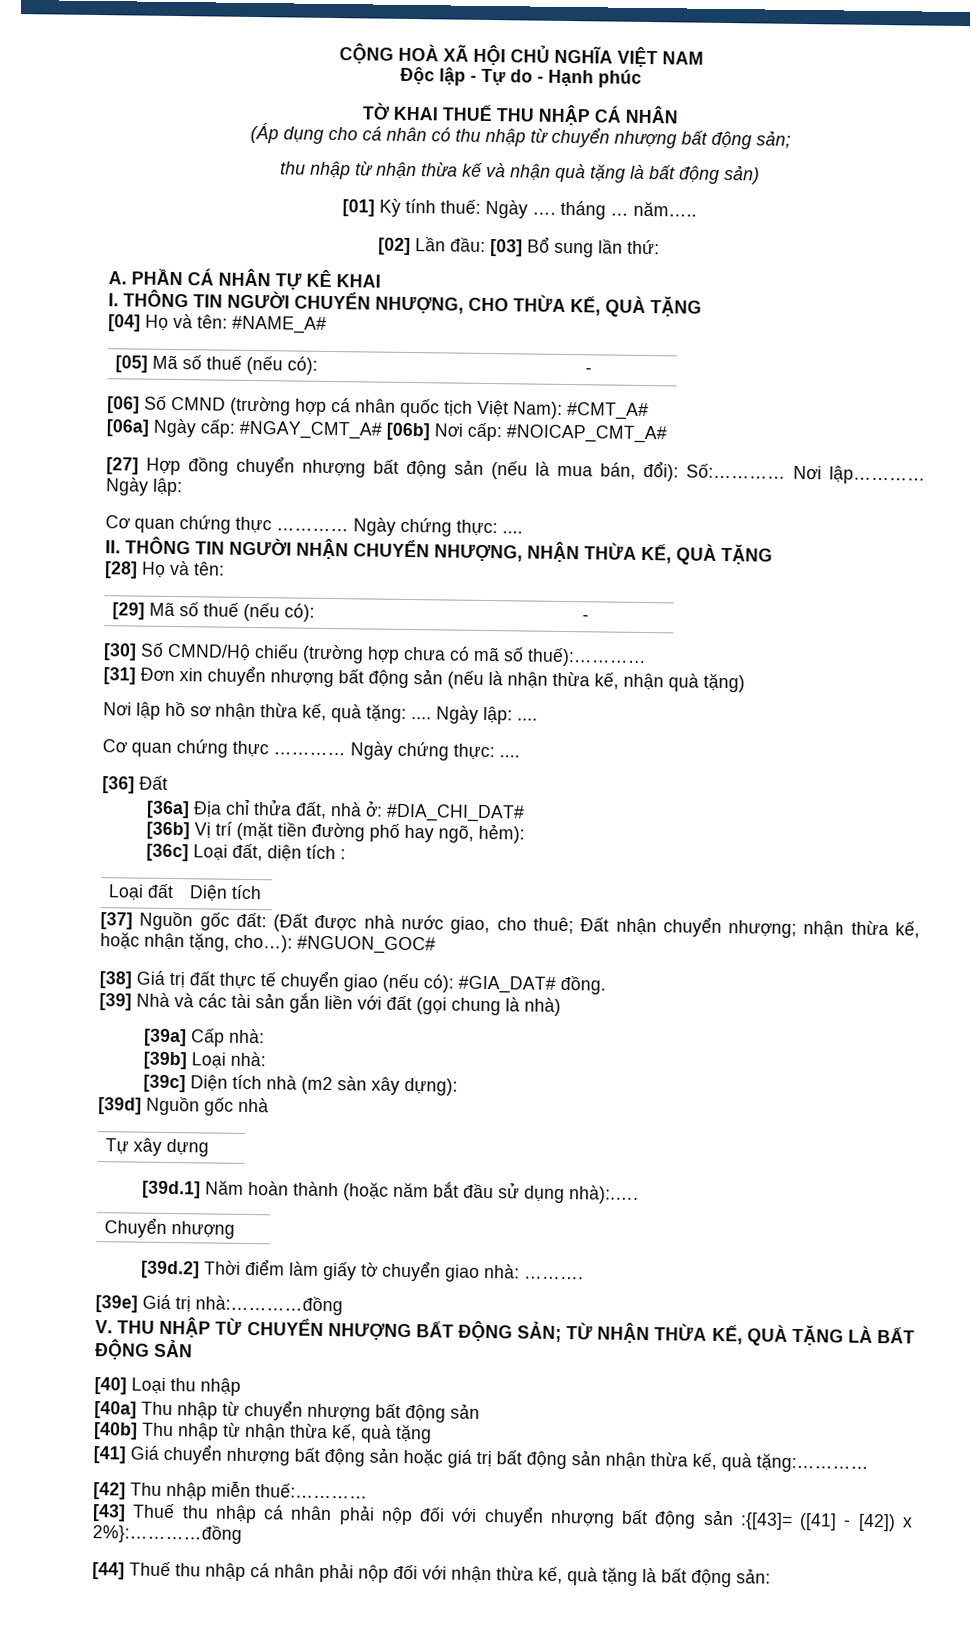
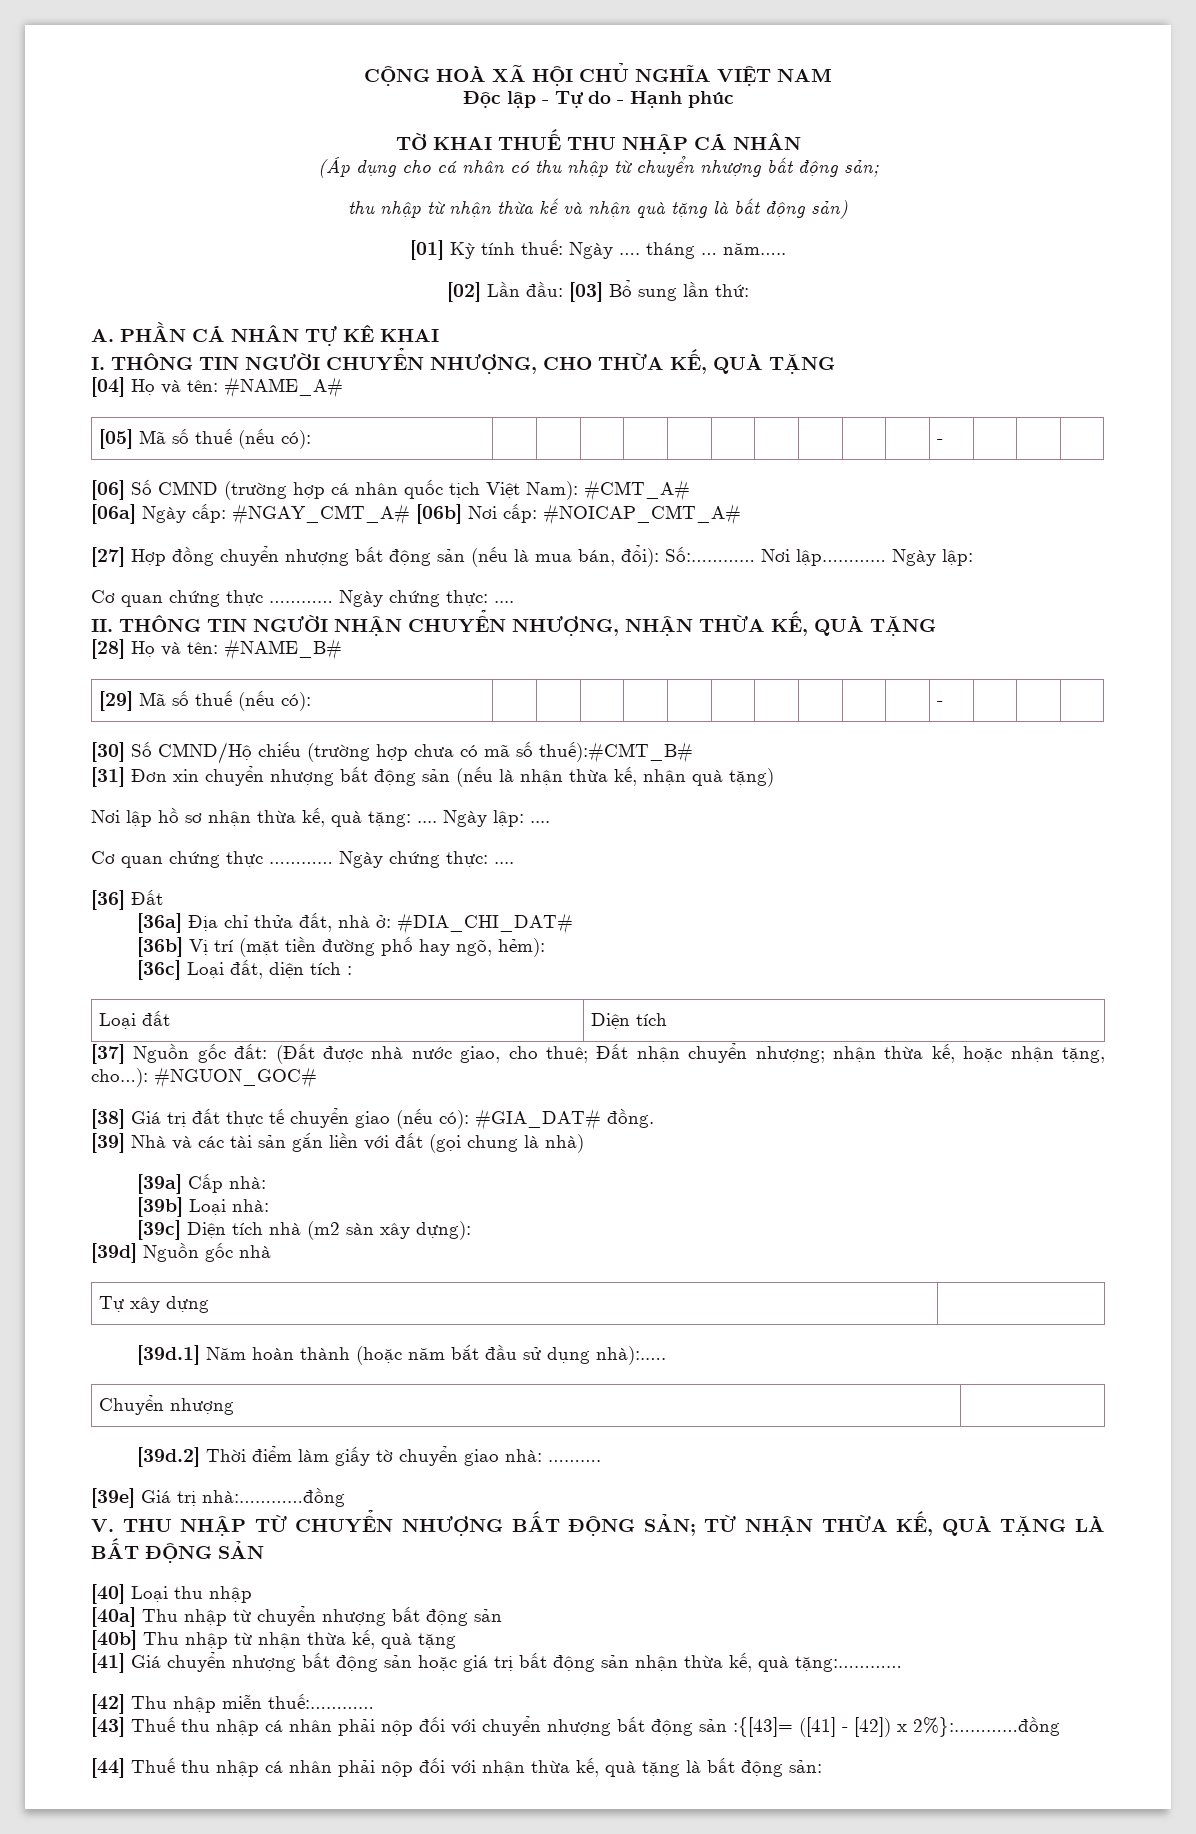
- [28] Họ và tên:
+ [28] Họ và tên: #NAME_B#
- [30] Số CMND/Hộ chiếu (trường hợp chưa có mã số thuế):…………
+ [30] Số CMND/Hộ chiếu (trường hợp chưa có mã số thuế):#CMT_B#

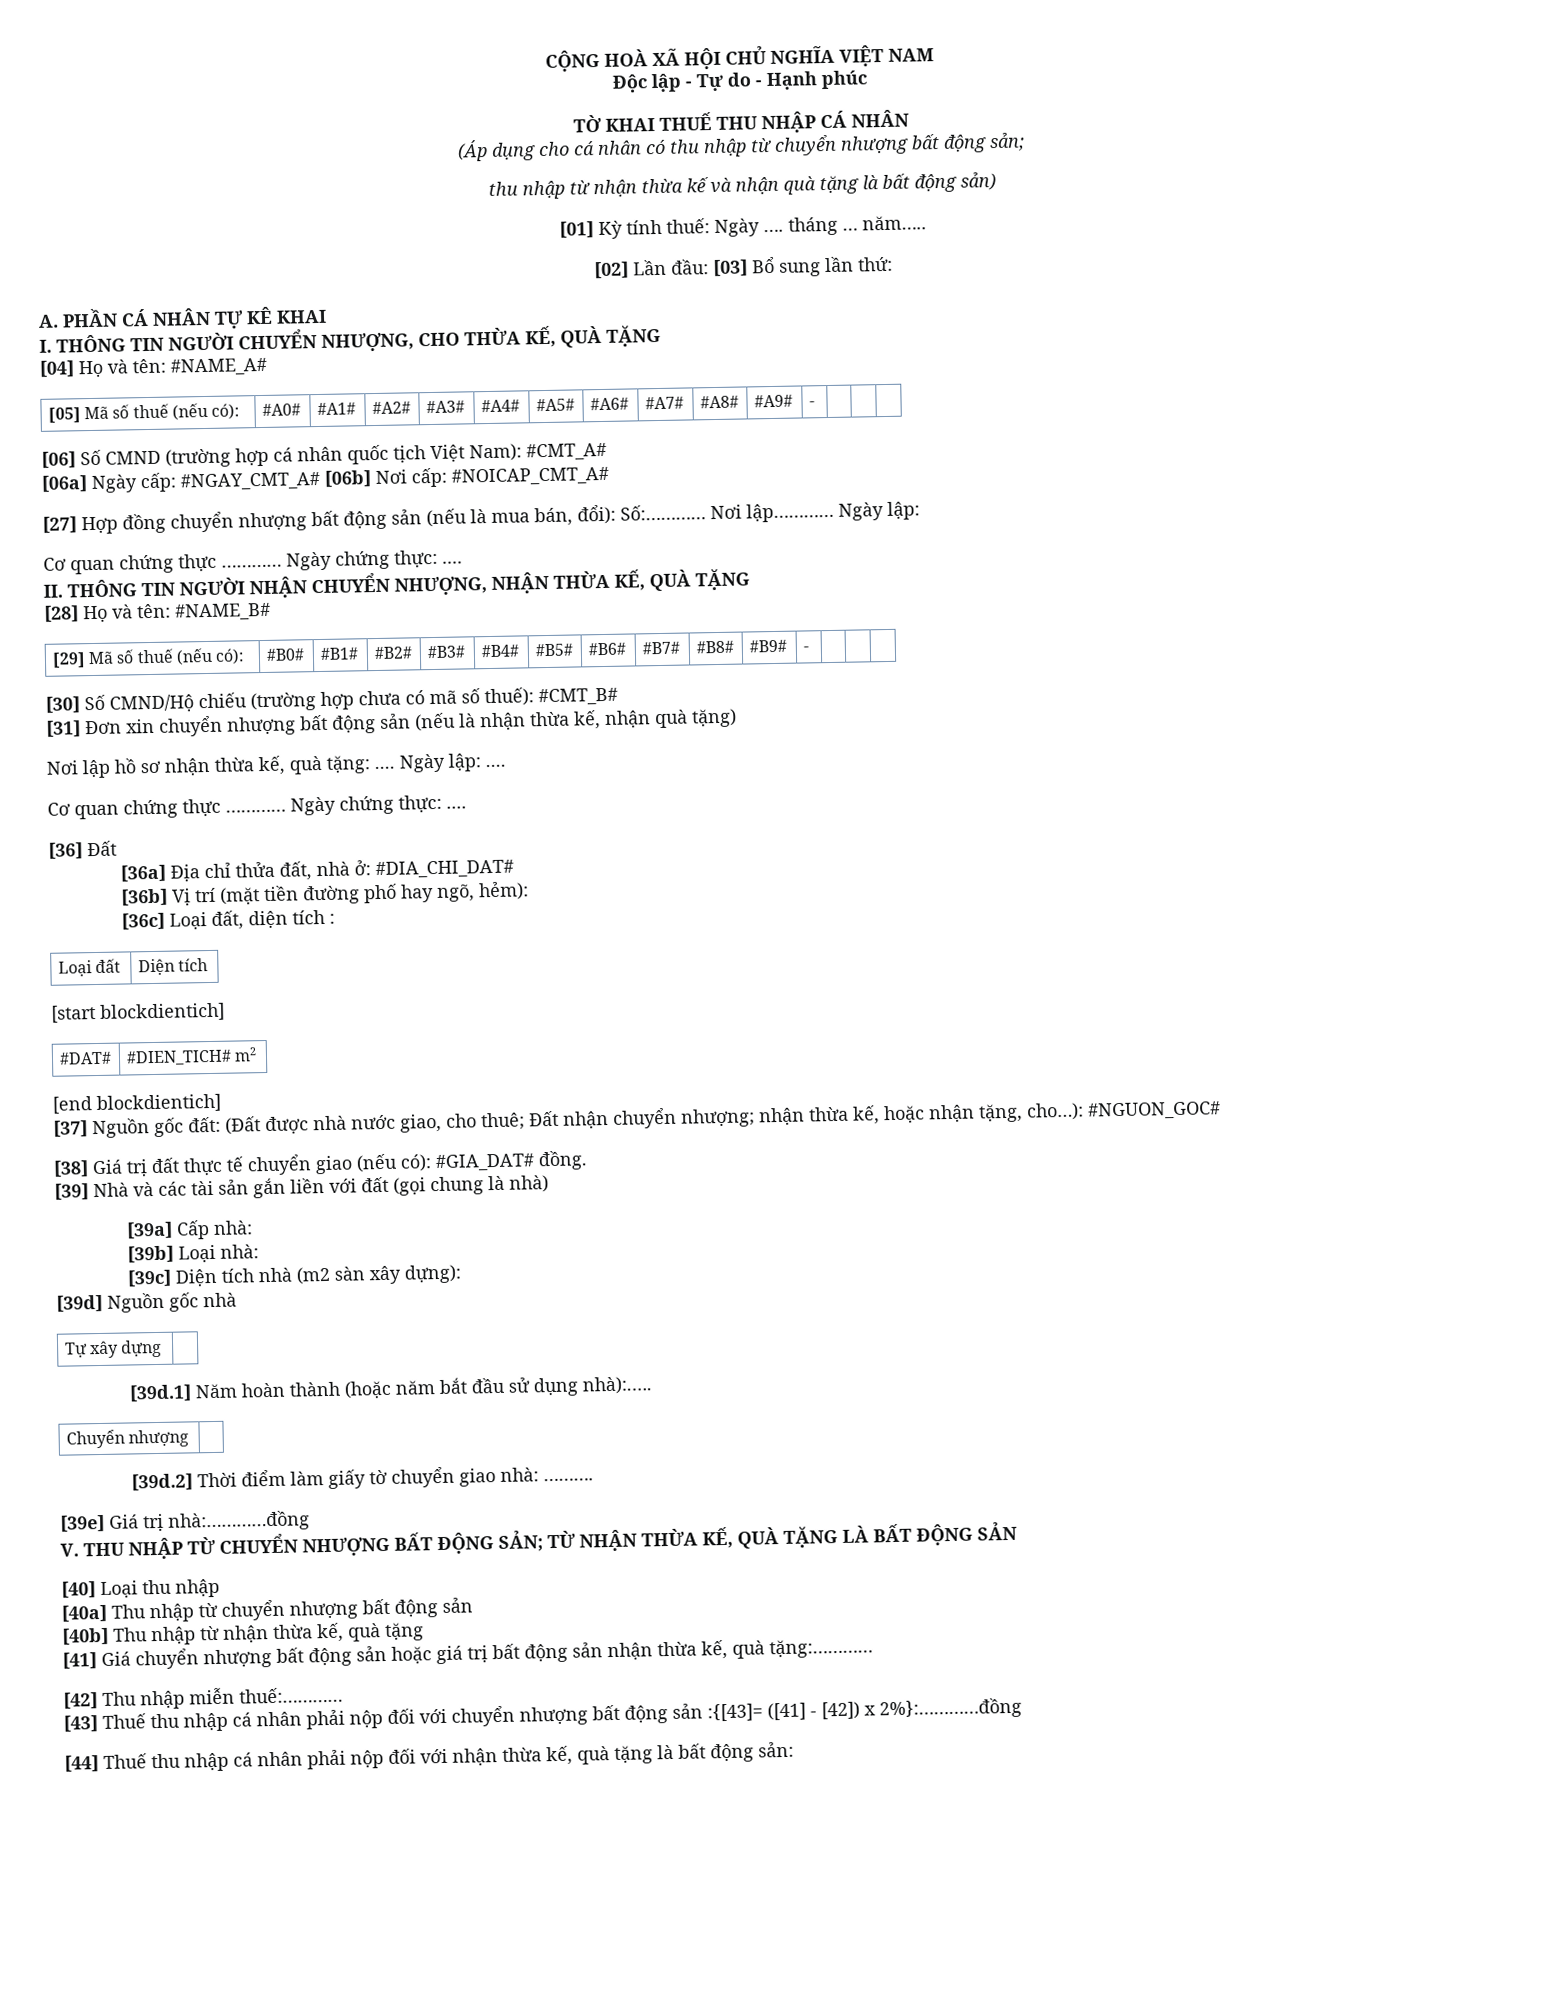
- [05] Mã số thuế (nếu có): | | | | | | | | | | | - | | |
+ [05] Mã số thuế (nếu có): | #A0# | #A1# | #A2# | #A3# | #A4# | #A5# | #A6# | #A7# | #A8# | #A9# | - | | |
- [29] Mã số thuế (nếu có): | | | | | | | | | | | - | | |
+ [29] Mã số thuế (nếu có): | #B0# | #B1# | #B2# | #B3# | #B4# | #B5# | #B6# | #B7# | #B8# | #B9# | - | | |
- [30] Số CMND/Hộ chiếu (trường hợp chưa có mã số thuế):#CMT_B#
+ [30] Số CMND/Hộ chiếu (trường hợp chưa có mã số thuế): #CMT_B#
+ [start blockdientich]
+ #DAT# | #DIEN_TICH# m2
+ [end blockdientich]

